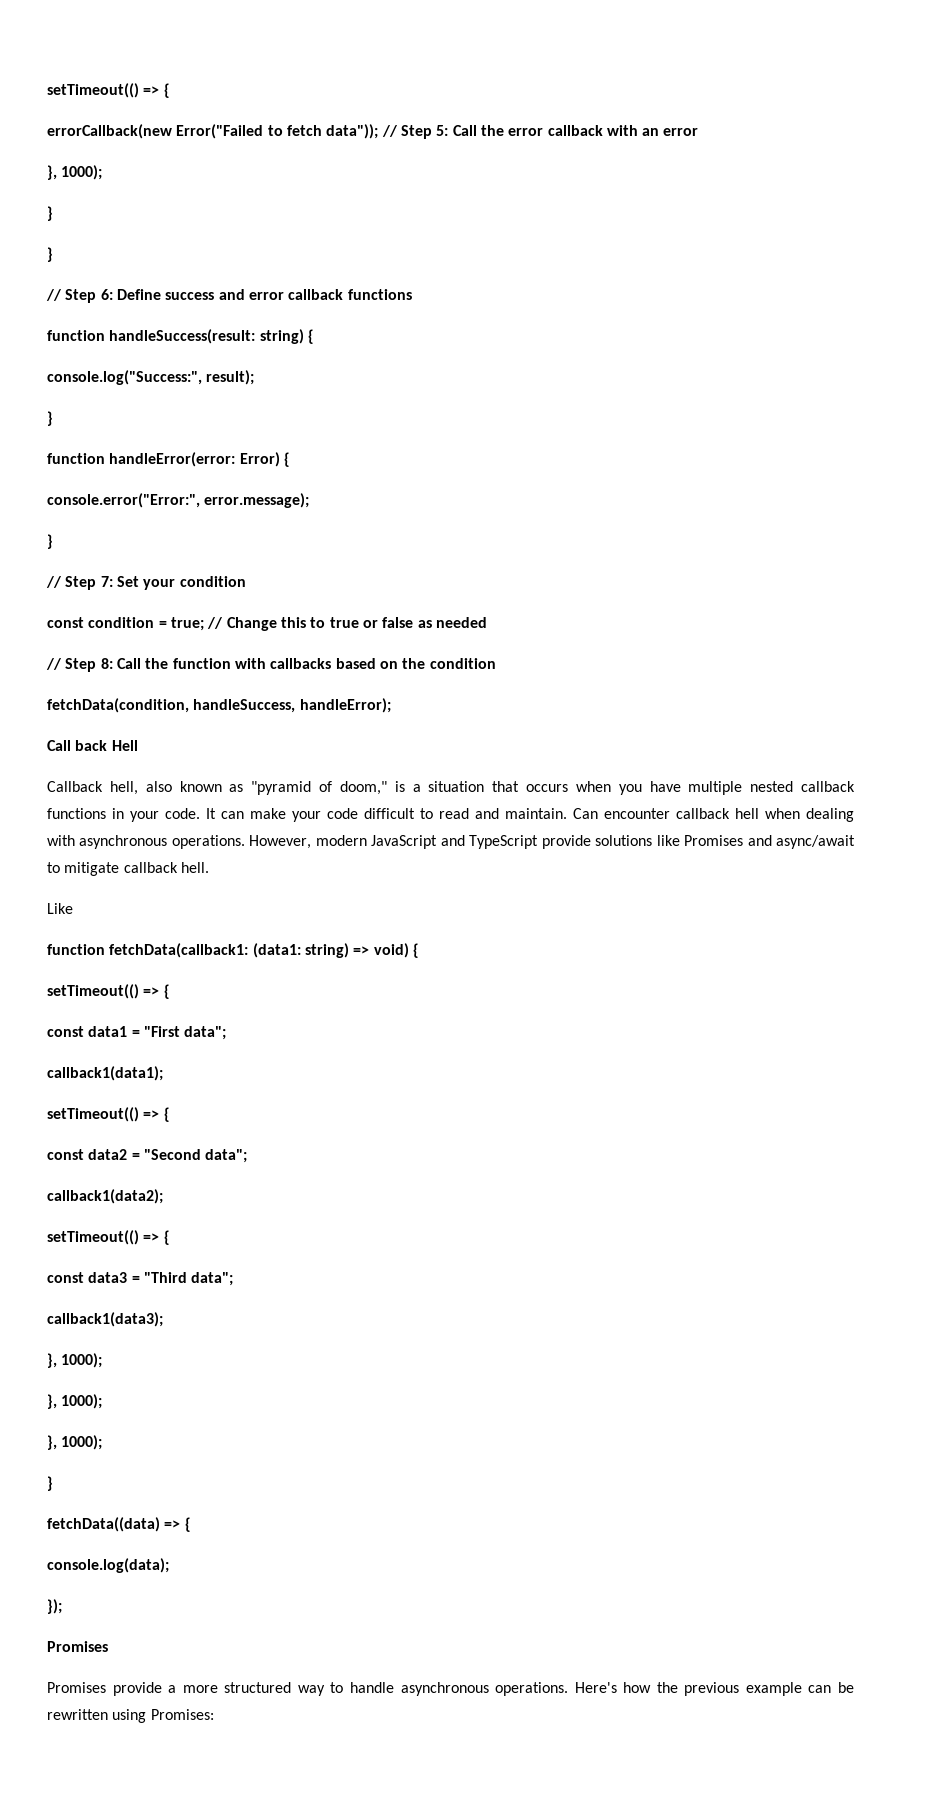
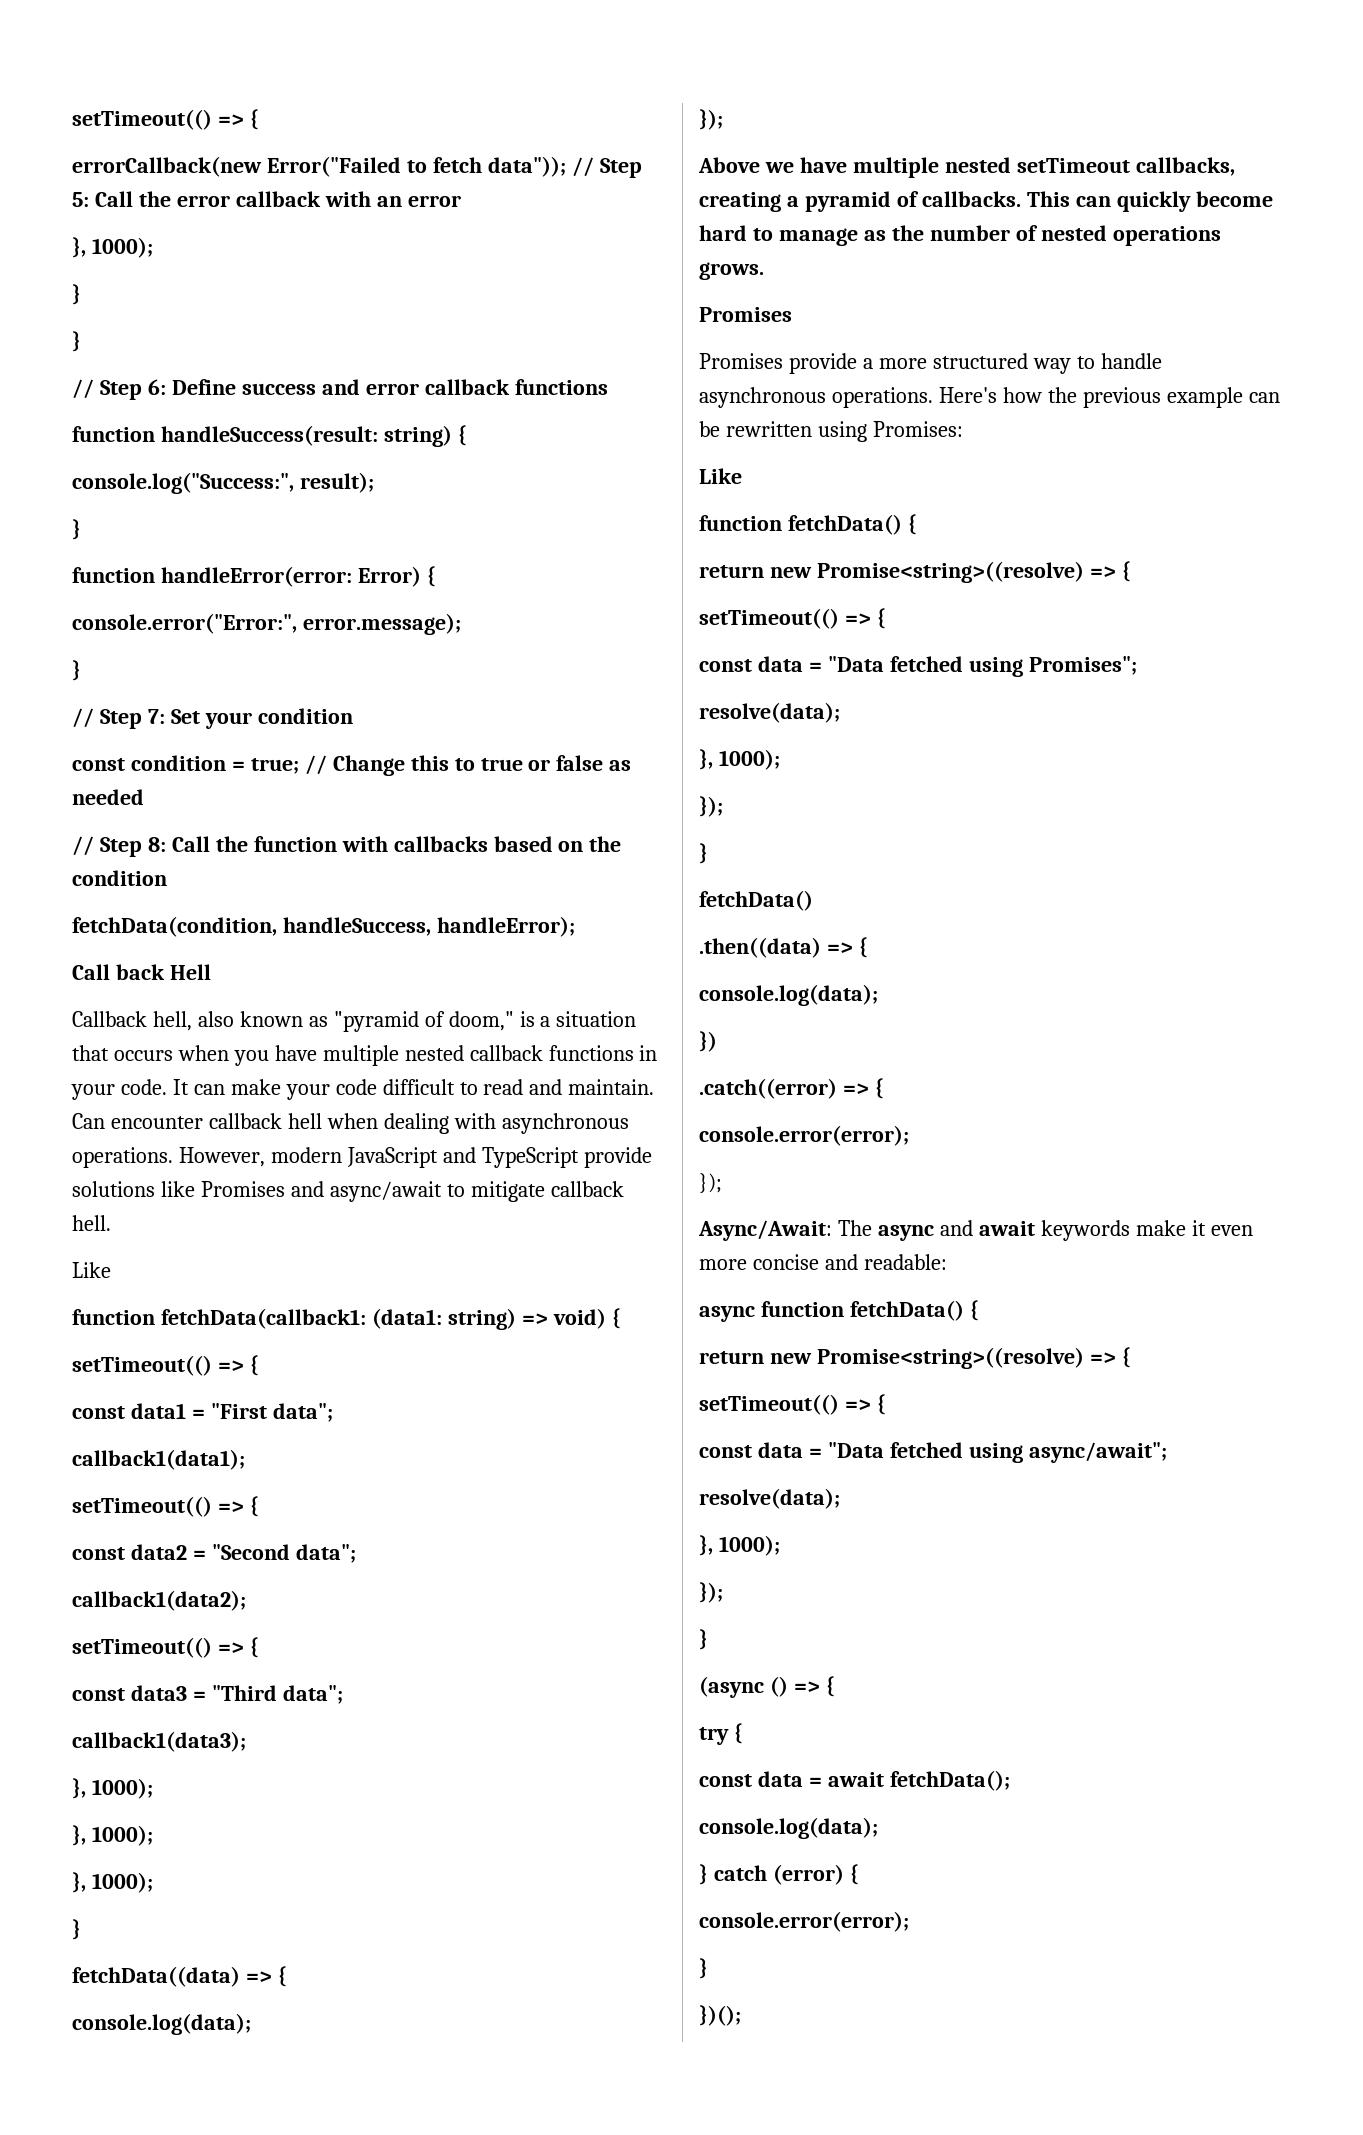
+ Above we have multiple nested setTimeout callbacks, creating a pyramid of callbacks. This can quickly become hard to manage as the number of nested operations grows.
  Here's how the previous example can be rewritten using Promises:
+ Like
+ function fetchData() {
+ return new Promise<string>((resolve) => {
+ setTimeout(() => {
+ const data = "Data fetched using Promises";
+ resolve(data);
+ }, 1000);
+ });
+ }
+ fetchData()
+ .then((data) => {
+ console.log(data);
+ })
+ .catch((error) => {
+ console.error(error);
+ });
+ Async/Await: The async and await keywords make it even more concise and readable:
+ async function fetchData() {
+ return new Promise<string>((resolve) => {
+ setTimeout(() => {
+ const data = "Data fetched using async/await";
+ resolve(data);
+ }, 1000);
+ });
+ }
+ (async () => {
+ try {
+ const data = await fetchData();
+ console.log(data);
+ } catch (error) {
+ console.error(error);
+ }
+ })();

